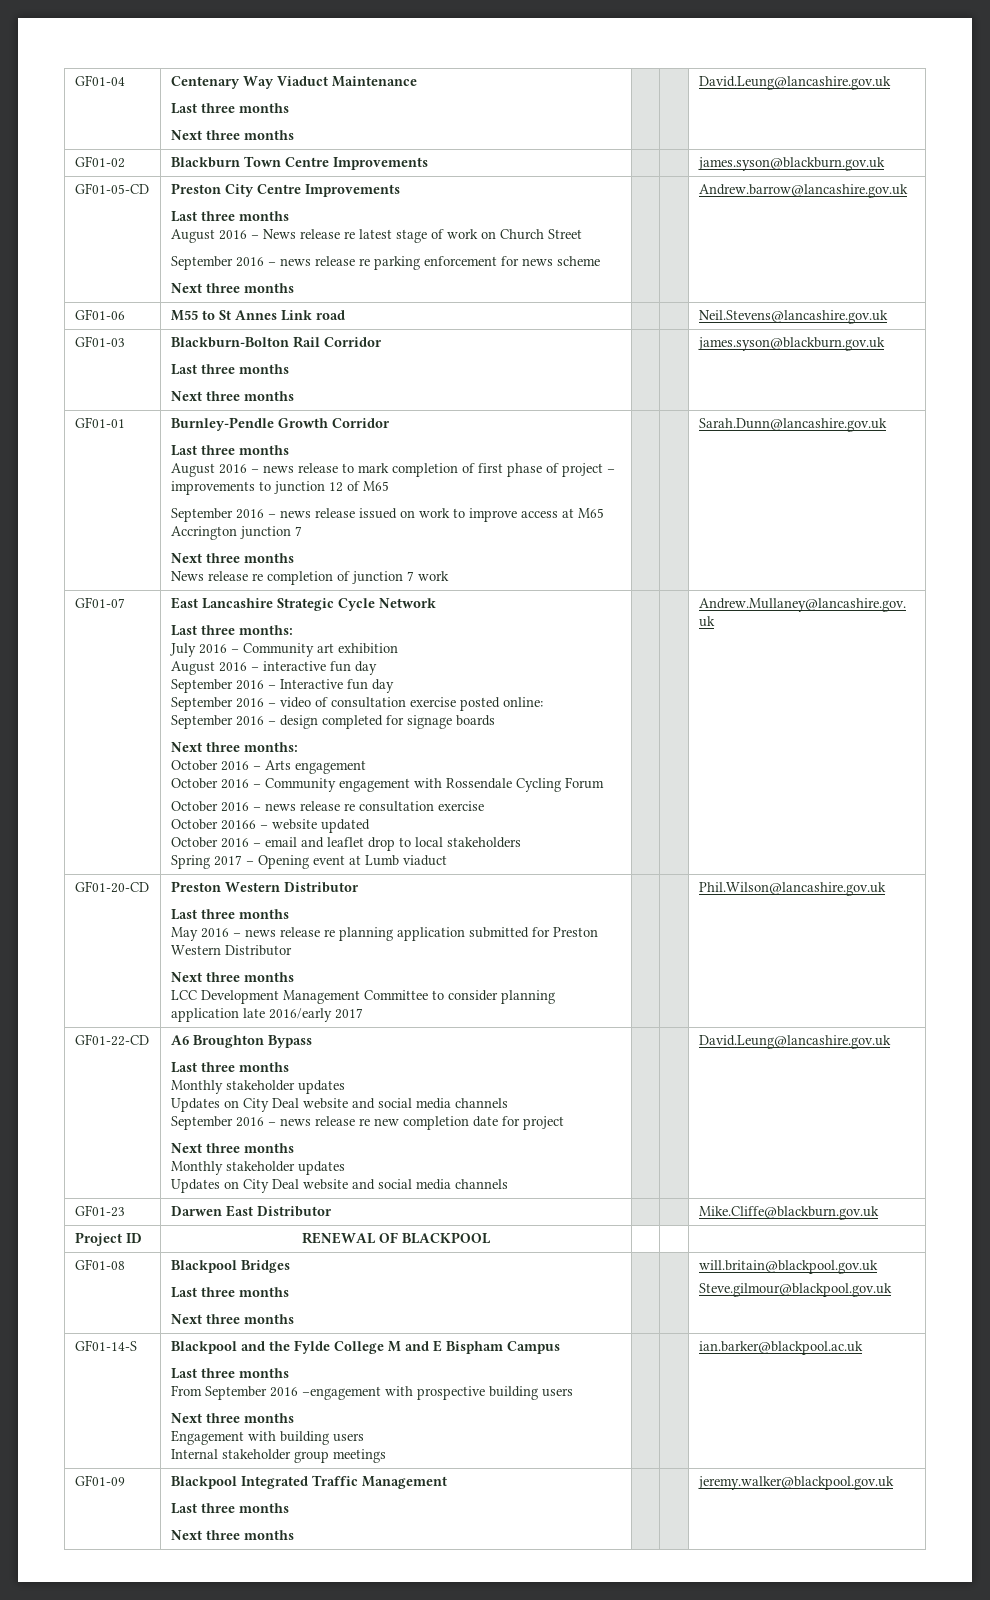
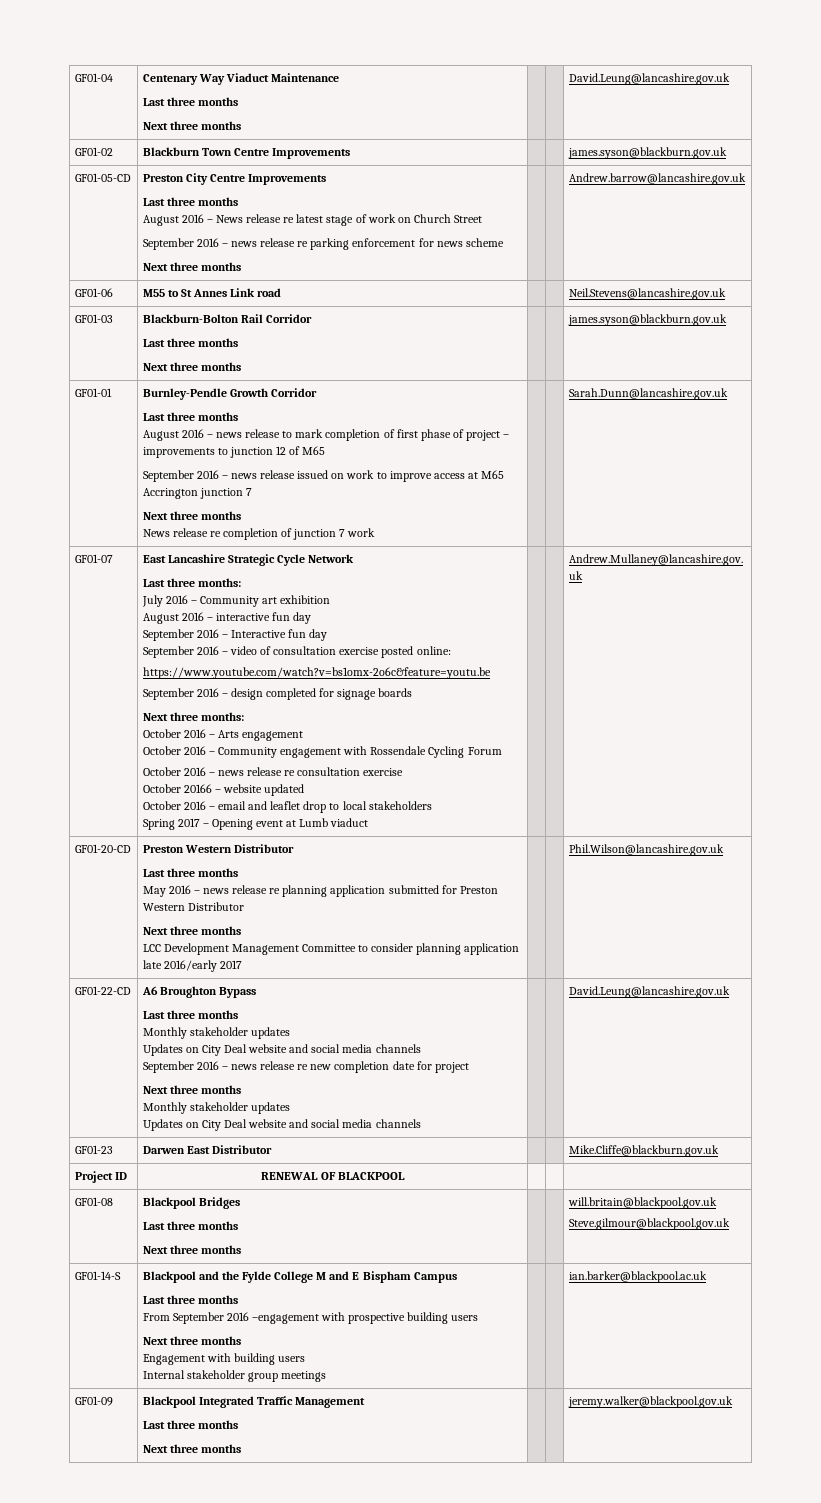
+ https://www.youtube.com/watch?v=bs1omx-2o6c&feature=youtu.be

